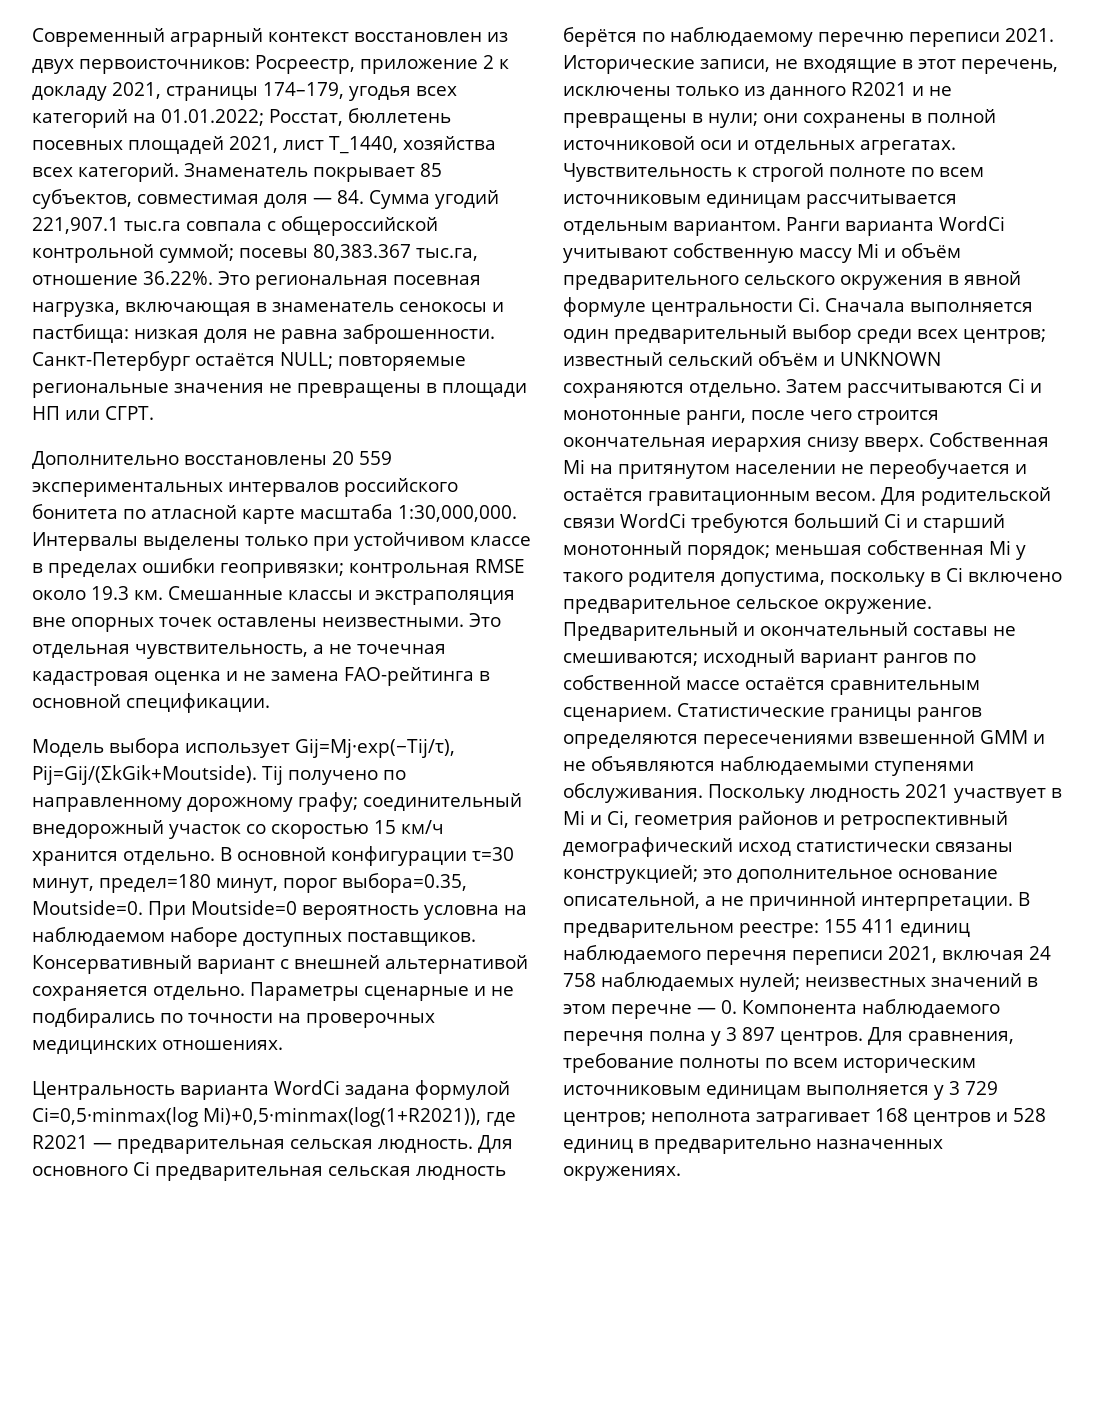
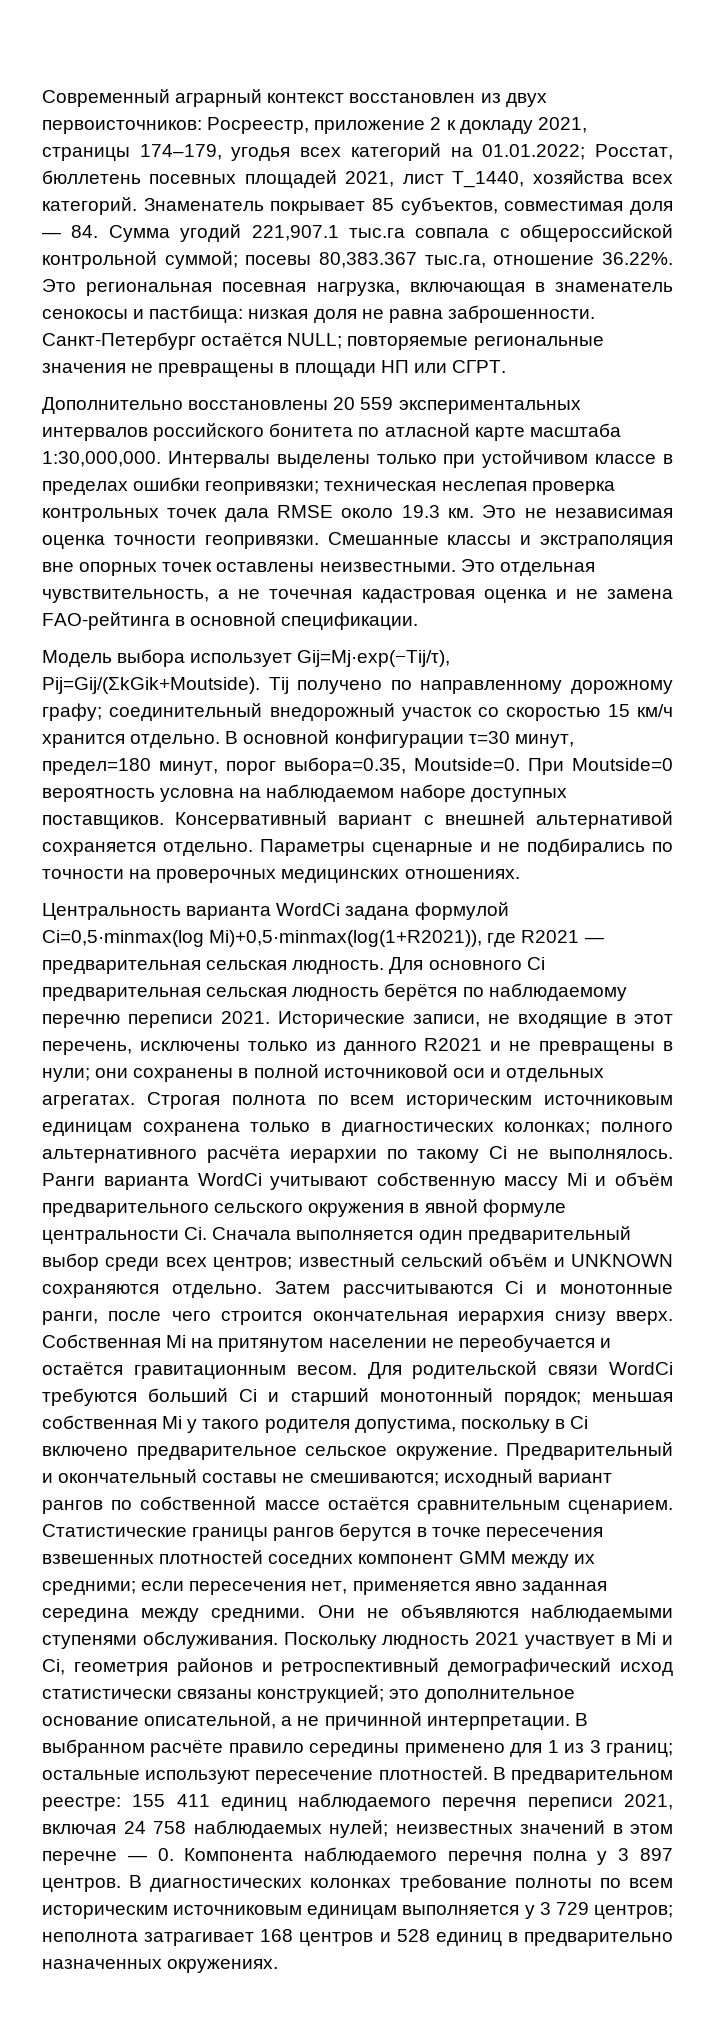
- Интервалы выделены только при устойчивом классе в пределах ошибки геопривязки; контрольная RMSE около 19.3 км.
+ Интервалы выделены только при устойчивом классе в пределах ошибки геопривязки; техническая неслепая проверка контрольных точек дала RMSE около 19.3 км. Это не независимая оценка точности геопривязки.
- Чувствительность к строгой полноте по всем источниковым единицам рассчитывается отдельным вариантом.
+ Строгая полнота по всем историческим источниковым единицам сохранена только в диагностических колонках; полного альтернативного расчёта иерархии по такому Ci не выполнялось.
- Статистические границы рангов определяются пересечениями взвешенной GMM и не объявляются наблюдаемыми ступенями обслуживания.
+ Статистические границы рангов берутся в точке пересечения взвешенных плотностей соседних компонент GMM между их средними; если пересечения нет, применяется явно заданная середина между средними. Они не объявляются наблюдаемыми ступенями обслуживания.
- В предварительном реестре: 155 411 единиц наблюдаемого перечня переписи 2021, включая 24 758 наблюдаемых нулей; неизвестных значений в этом перечне — 0. Компонента наблюдаемого перечня полна у 3 897 центров.
+ В выбранном расчёте правило середины применено для 1 из 3 границ; остальные используют пересечение плотностей. В предварительном реестре: 155 411 единиц наблюдаемого перечня переписи 2021, включая 24 758 наблюдаемых нулей; неизвестных значений в этом перечне — 0. Компонента наблюдаемого перечня полна у 3 897 центров.
- Для сравнения, требование полноты по всем историческим источниковым единицам выполняется у 3 729 центров; неполнота затрагивает 168 центров и 528 единиц в предварительно назначенных окружениях.
+ В диагностических колонках требование полноты по всем историческим источниковым единицам выполняется у 3 729 центров; неполнота затрагивает 168 центров и 528 единиц в предварительно назначенных окружениях.

